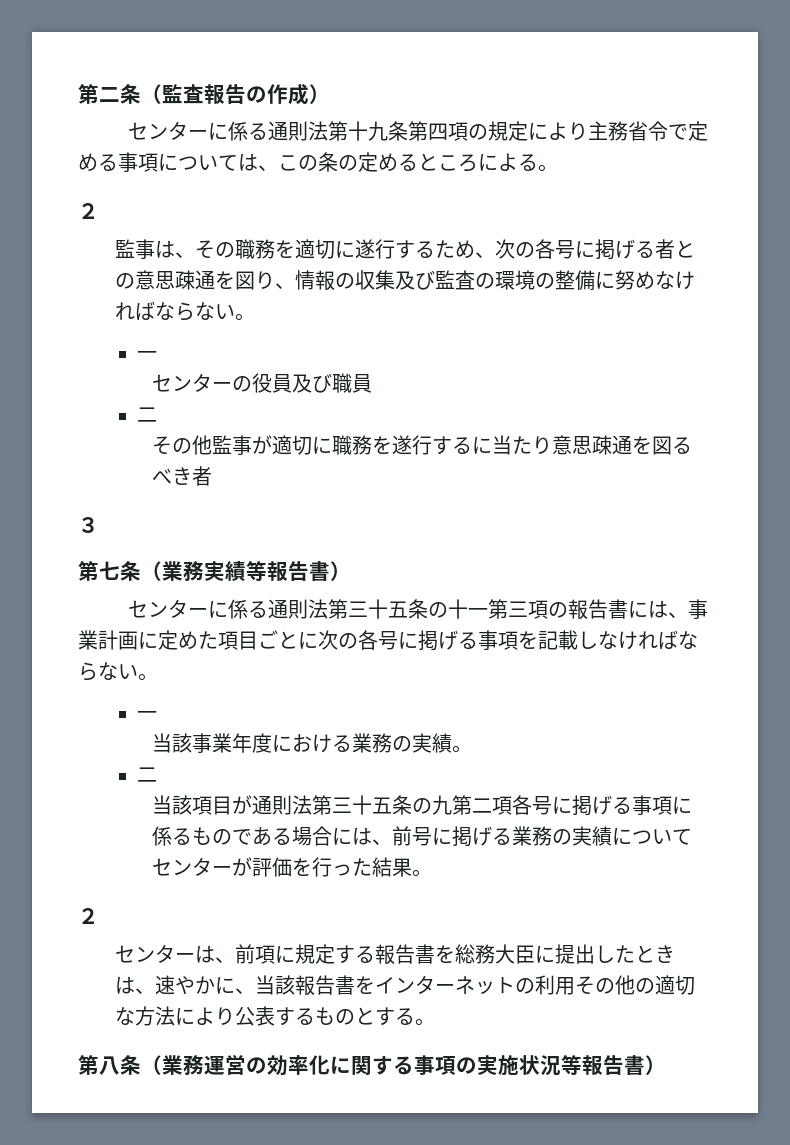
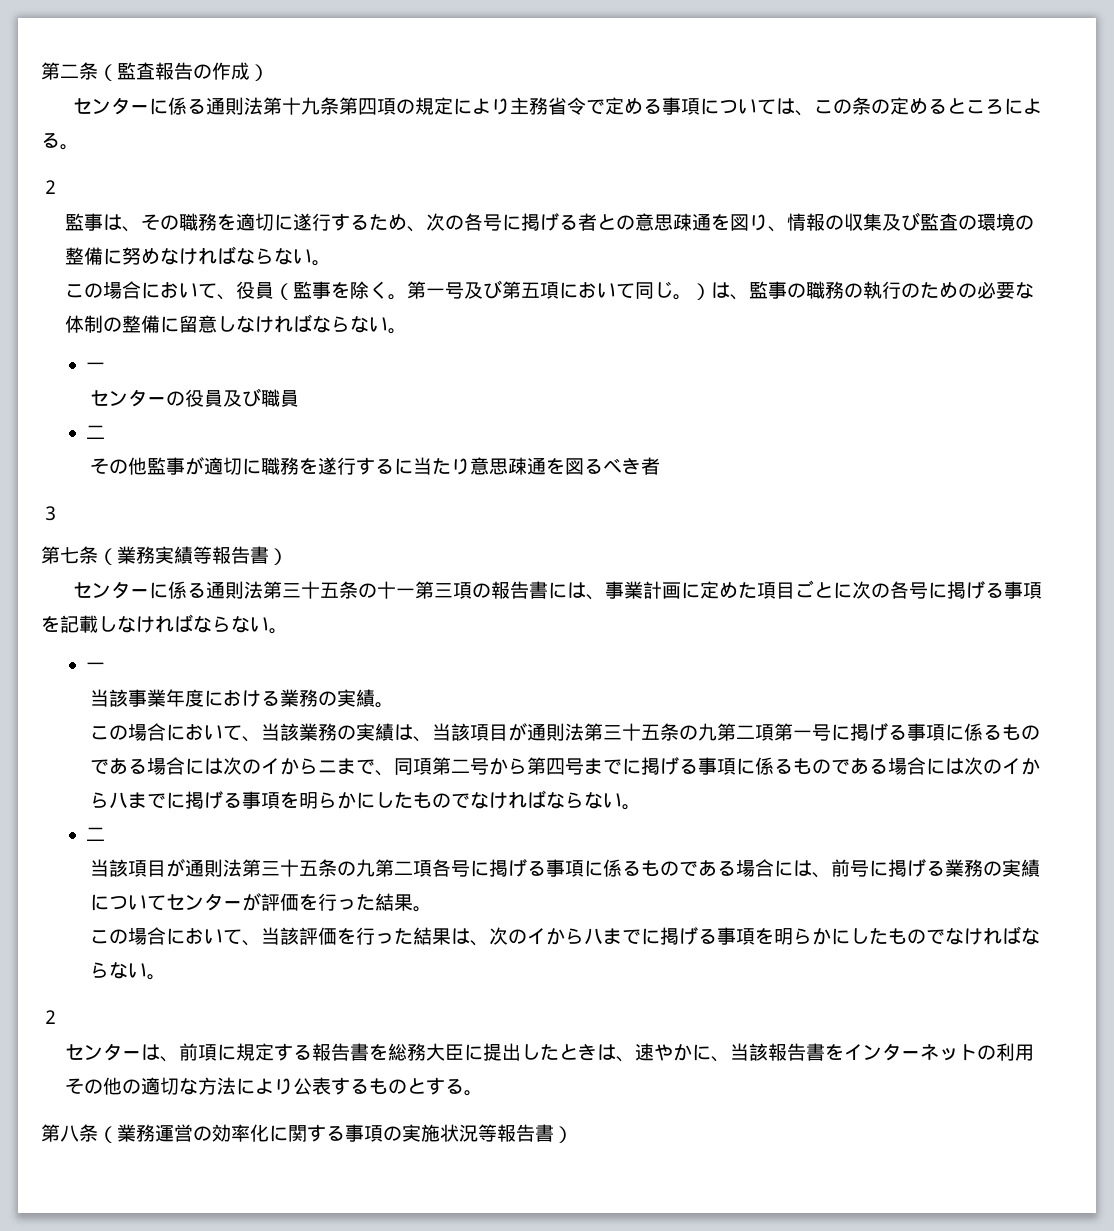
+ この場合において、役員（監事を除く。第一号及び第五項において同じ。）は、監事の職務の執行のための必要な体制の整備に留意しなければならない。
+ この場合において、当該業務の実績は、当該項目が通則法第三十五条の九第二項第一号に掲げる事項に係るものである場合には次のイからニまで、同項第二号から第四号までに掲げる事項に係るものである場合には次のイからハまでに掲げる事項を明らかにしたものでなければならない。
+ この場合において、当該評価を行った結果は、次のイからハまでに掲げる事項を明らかにしたものでなければならない。

